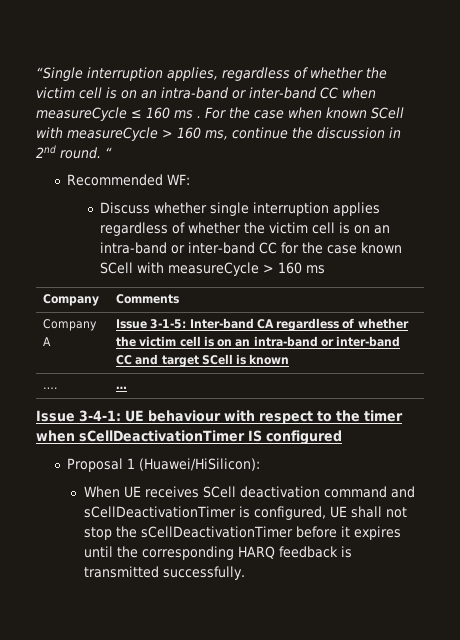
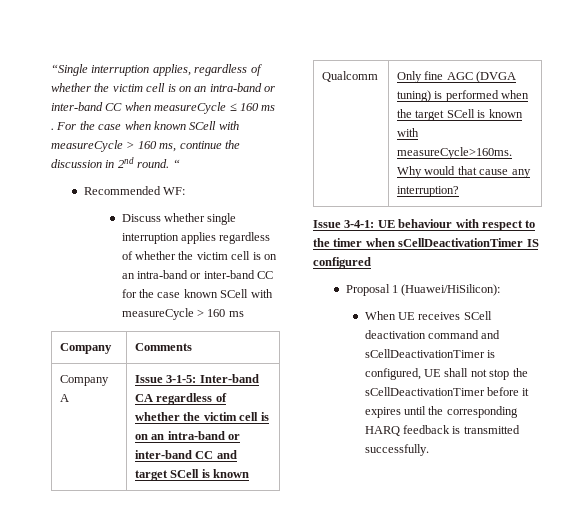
- …. | …
+ Qualcomm | Only fine AGC (DVGA tuning) is performed when the target SCell is known with measureCycle>160ms. Why would that cause any interruption?

